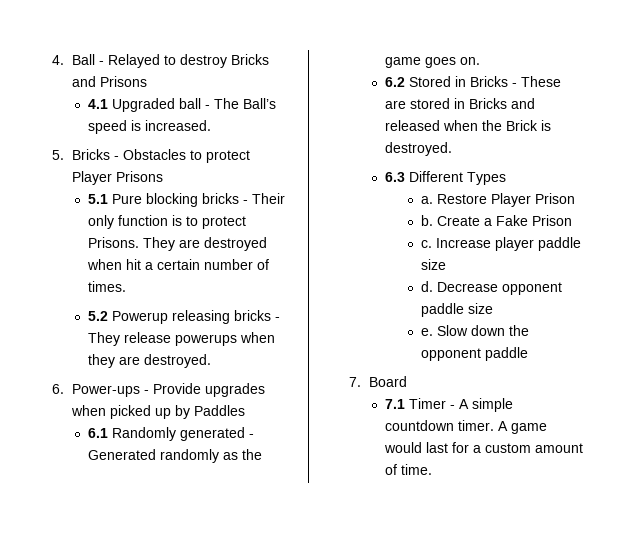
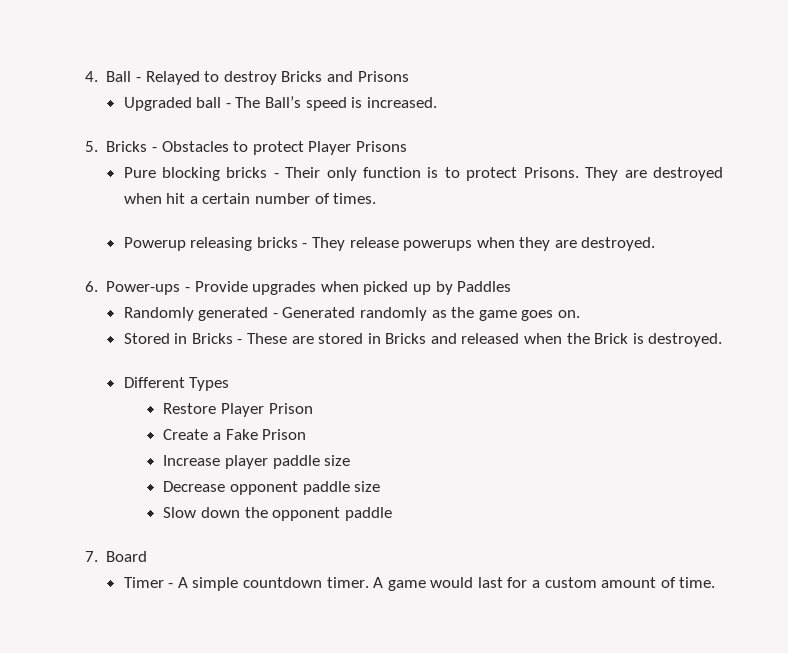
- 4.1 Upgraded ball - The Ball’s speed is increased.
+ Upgraded ball - The Ball’s speed is increased.
- 5.1 Pure blocking bricks - Their only function is to protect Prisons.
+ Pure blocking bricks - Their only function is to protect Prisons.
- 5.2 Powerup releasing bricks - They release powerups when they are destroyed.
+ Powerup releasing bricks - They release powerups when they are destroyed.
- 6.1 Randomly generated - Generated randomly as the game goes on.
+ Randomly generated - Generated randomly as the game goes on.
- 6.2 Stored in Bricks - These are stored in Bricks and released when the Brick is destroyed.
+ Stored in Bricks - These are stored in Bricks and released when the Brick is destroyed.
- 6.3 Different Types
+ Different Types
- a.
- b.
- c.
- d.
- e.
- 7.1 Timer - A simple countdown timer.
+ Timer - A simple countdown timer.

